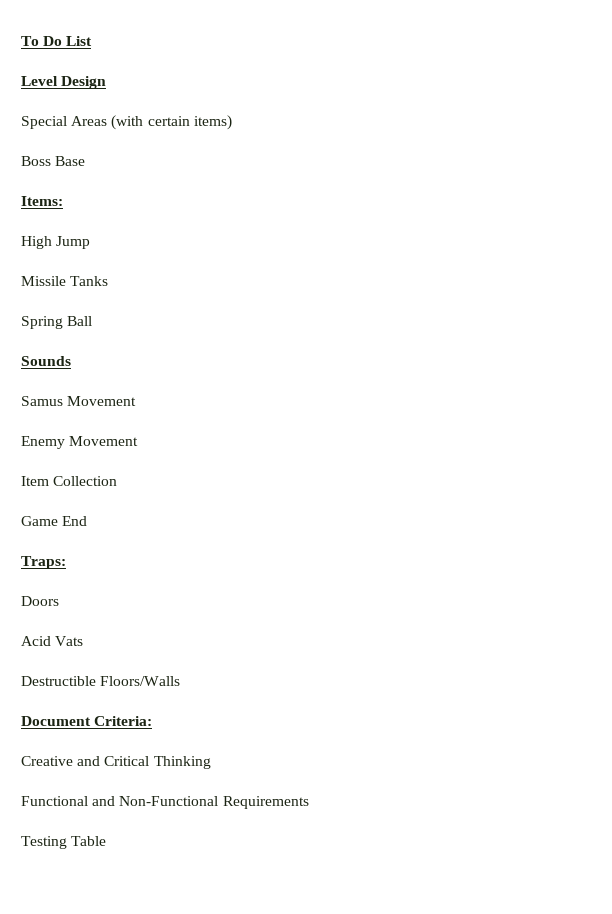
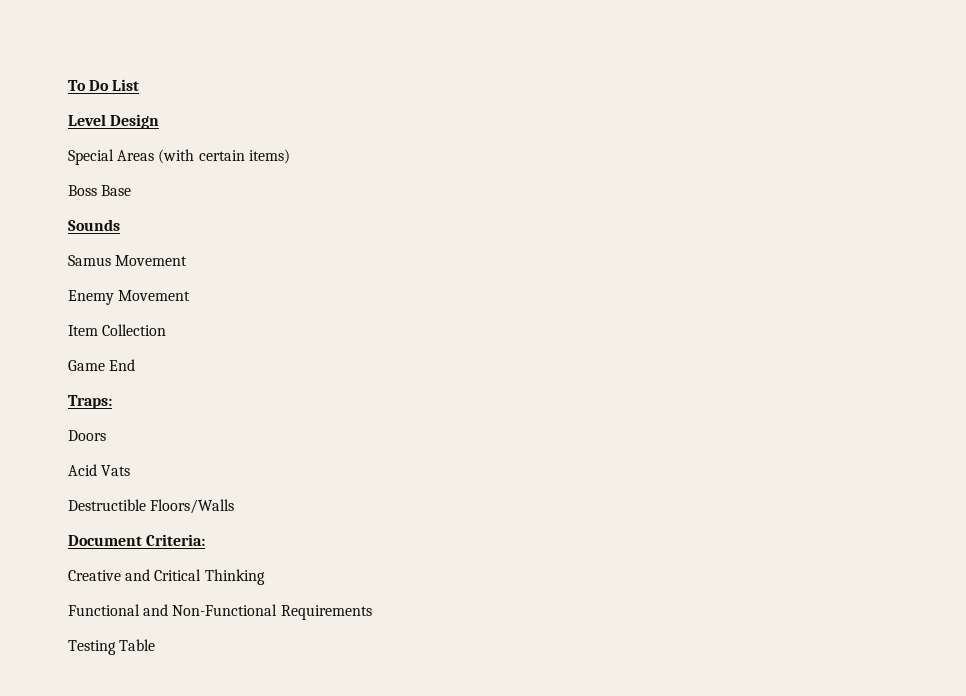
- Items:
- High Jump
- Missile Tanks
- Spring Ball

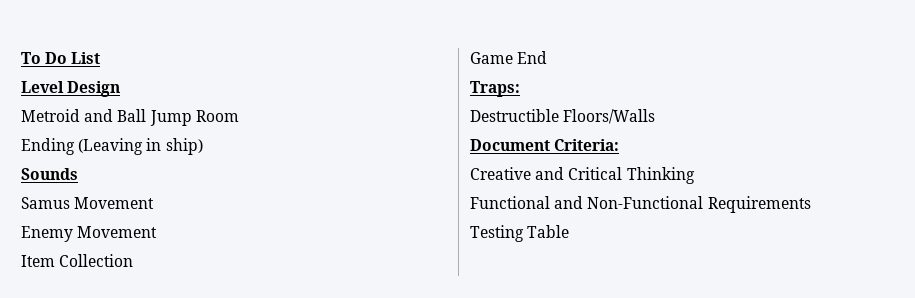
- Special Areas (with certain items)
- Boss Base
+ Metroid and Ball Jump Room
+ Ending (Leaving in ship)
- Doors
- Acid Vats

